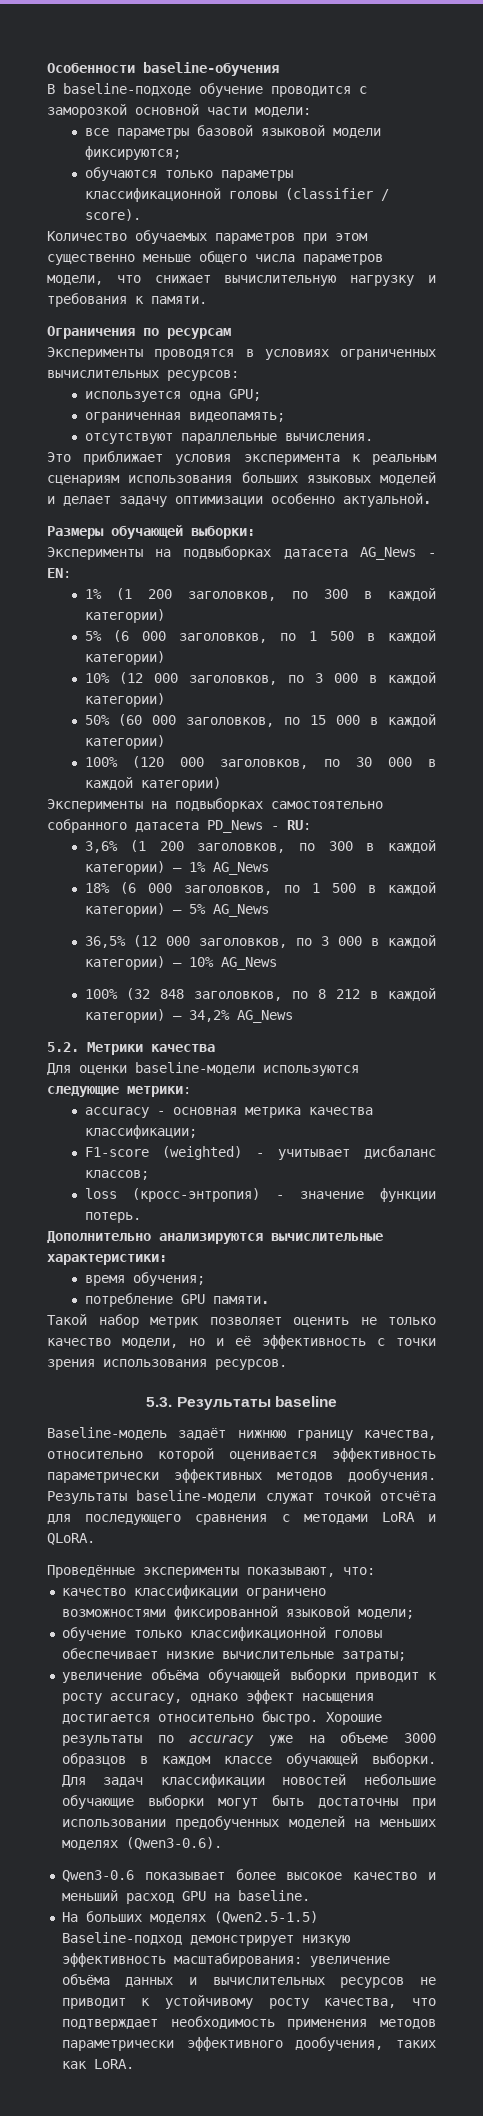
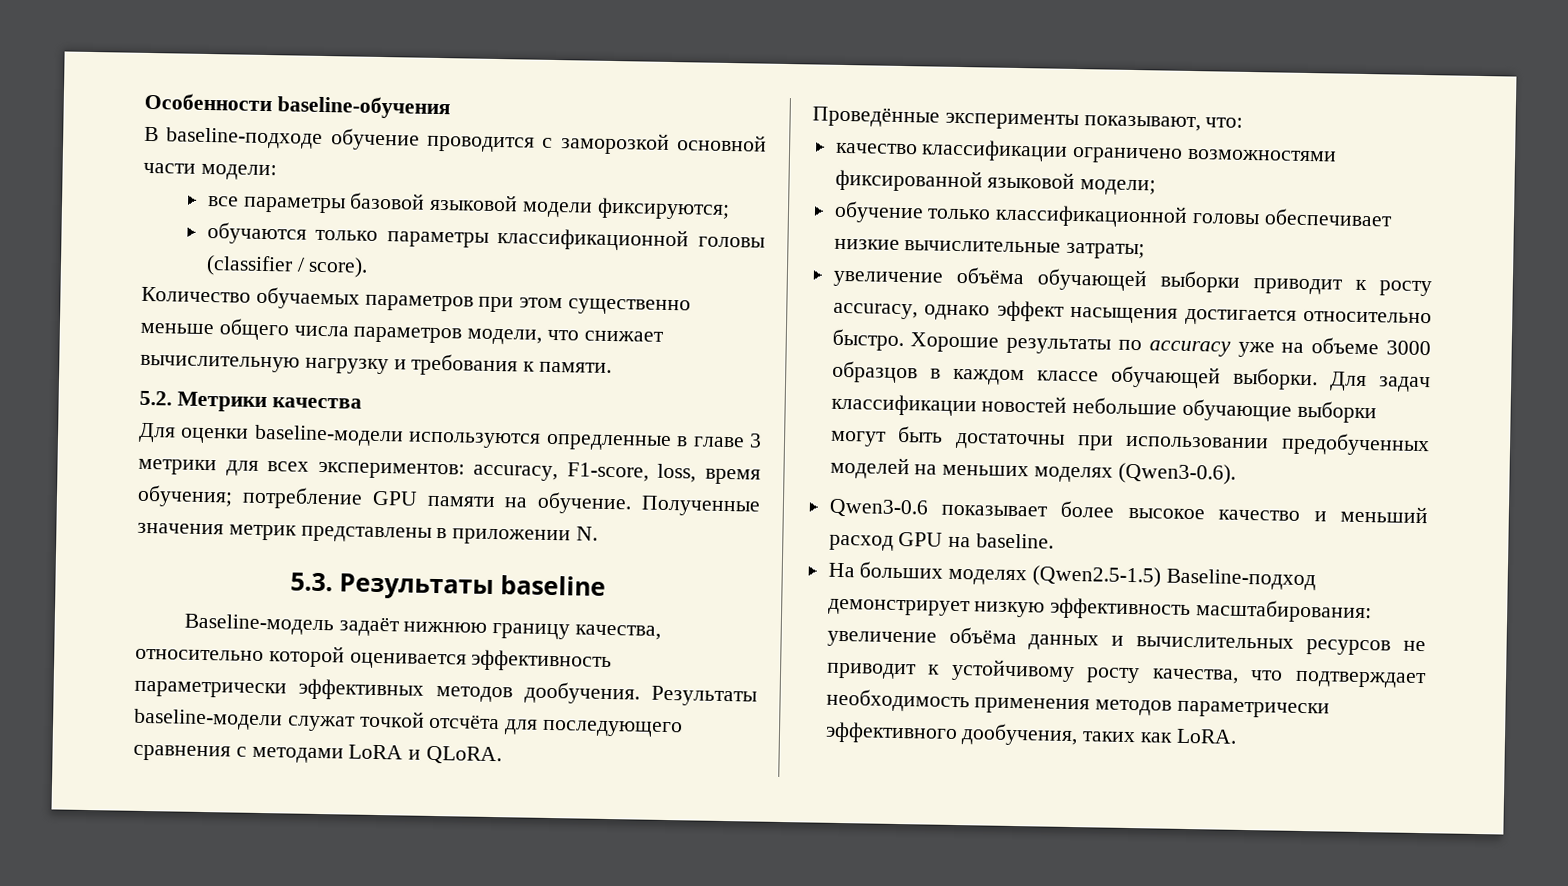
- Ограничения по ресурсам
- Эксперименты проводятся в условиях ограниченных вычислительных ресурсов:
- используется одна GPU;
- ограниченная видеопамять;
- отсутствуют параллельные вычисления.
- Это приближает условия эксперимента к реальным сценариям использования больших языковых моделей и делает задачу оптимизации особенно актуальной.
- Размеры обучающей выборки:
- Эксперименты на подвыборках датасета AG_News - EN:
- 1% (1 200 заголовков, по 300 в каждой категории)
- 5% (6 000 заголовков, по 1 500 в каждой категории)
- 10% (12 000 заголовков, по 3 000 в каждой категории)
- 50% (60 000 заголовков, по 15 000 в каждой категории)
- 100% (120 000 заголовков, по 30 000 в каждой категории)
- Эксперименты на подвыборках самостоятельно собранного датасета PD_News - RU:
- 3,6% (1 200 заголовков, по 300 в каждой категории) – 1% AG_News
- 18% (6 000 заголовков, по 1 500 в каждой категории) – 5% AG_News
- 36,5% (12 000 заголовков, по 3 000 в каждой категории) – 10% AG_News
- 100% (32 848 заголовков, по 8 212 в каждой категории) – 34,2% AG_News
- Для оценки baseline-модели используются следующие метрики:
- accuracy - основная метрика качества классификации;
- F1-score (weighted) - учитывает дисбаланс классов;
- loss (кросс-энтропия) - значение функции потерь.
- Дополнительно анализируются вычислительные характеристики:
- время обучения;
- потребление GPU памяти.
- Такой набор метрик позволяет оценить не только качество модели, но и её эффективность с точки зрения использования ресурсов.
+ Для оценки baseline-модели используются опредленные в главе 3 метрики для всех экспериментов: accuracy, F1-score, loss, время обучения; потребление GPU памяти на обучение. Полученные значения метрик представлены в приложении N.

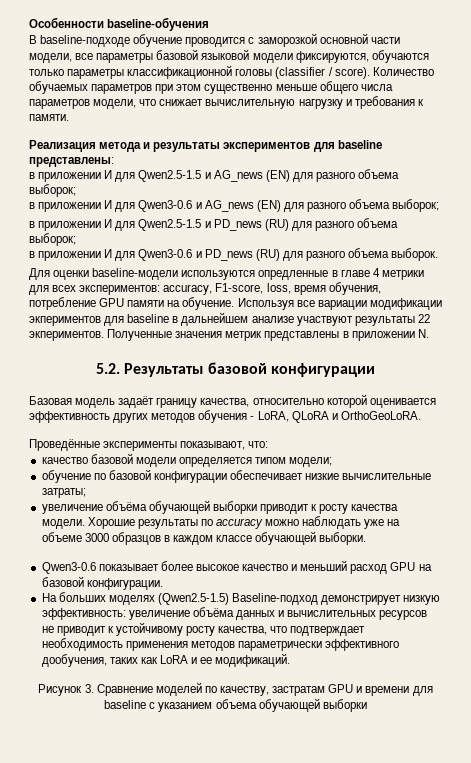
- В baseline-подходе обучение проводится с заморозкой основной части модели:
- все параметры базовой языковой модели фиксируются;
- обучаются только параметры классификационной головы (classifier / score).
- Количество обучаемых параметров при этом существенно меньше общего числа параметров модели, что снижает вычислительную нагрузку и требования к памяти.
+ В baseline-подходе обучение проводится с заморозкой основной части модели, все параметры базовой языковой модели фиксируются, обучаются только параметры классификационной головы (classifier / score). Количество обучаемых параметров при этом существенно меньше общего числа параметров модели, что снижает вычислительную нагрузку и требования к памяти.
- 5.2. Метрики качества
+ Реализация метода и результаты экспериментов для baseline представлены:
+ в приложении И для Qwen2.5-1.5 и AG_news (EN) для разного объема выборок;
+ в приложении И для Qwen3-0.6 и AG_news (EN) для разного объема выборок;
+ в приложении И для Qwen2.5-1.5 и PD_news (RU) для разного объема выборок;
+ в приложении И для Qwen3-0.6 и PD_news (RU) для разного объема выборок.
- Для оценки baseline-модели используются опредленные в главе 3 метрики для всех экспериментов: accuracy, F1-score, loss, время обучения; потребление GPU памяти на обучение.
+ Для оценки baseline-модели используются опредленные в главе 4 метрики для всех экспериментов: accuracy, F1-score, loss, время обучения, потребление GPU памяти на обучение.
+ Используя все вариации модификации экпериментов для baseline в дальнейшем анализе участвуют результаты 22 экпериментов.
- 5.3. Результаты baseline
- Baseline-модель задаёт нижнюю границу качества, относительно которой оценивается эффективность параметрически эффективных методов дообучения. Результаты baseline-модели служат точкой отсчёта для последующего сравнения с методами LoRA и QLoRA.
+ 5.2. Результаты базовой конфигурации
+ Базовая модель задаёт границу качества, относительно которой оценивается эффективность других методов обучения - LoRA, QLoRA и OrthoGeoLoRA.
- качество классификации ограничено возможностями фиксированной языковой модели;
+ качество базовой модели определяется типом модели;
- обучение только классификационной головы обеспечивает низкие вычислительные затраты;
+ обучение по базовой конфигурации обеспечивает низкие вычислительные затраты;
- увеличение объёма обучающей выборки приводит к росту accuracy, однако эффект насыщения достигается относительно быстро.
+ увеличение объёма обучающей выборки приводит к росту качества модели.
- Хорошие результаты по accuracy уже на объеме 3000 образцов в каждом классе обучающей выборки. Для задач классификации новостей небольшие обучающие выборки могут быть достаточны при использовании предобученных моделей на меньших моделях (Qwen3-0.6).
+ Хорошие результаты по accuracy можно наблюдать уже на объеме 3000 образцов в каждом классе обучающей выборки.
- Qwen3-0.6 показывает более высокое качество и меньший расход GPU на baseline.
+ Qwen3-0.6 показывает более высокое качество и меньший расход GPU на базовой конфигурации.
- На больших моделях (Qwen2.5-1.5) Baseline-подход демонстрирует низкую эффективность масштабирования: увеличение объёма данных и вычислительных ресурсов не приводит к устойчивому росту качества, что подтверждает необходимость применения методов параметрически эффективного дообучения, таких как LoRA.
+ На больших моделях (Qwen2.5-1.5) Baseline-подход демонстрирует низкую эффективность: увеличение объёма данных и вычислительных ресурсов не приводит к устойчивому росту качества, что подтверждает необходимость применения методов параметрически эффективного дообучения, таких как LoRA и ее модификаций.
+ Рисунок 3. Сравнение моделей по качеству, застратам GPU и времени для baseline с указанием объема обучающей выборки

